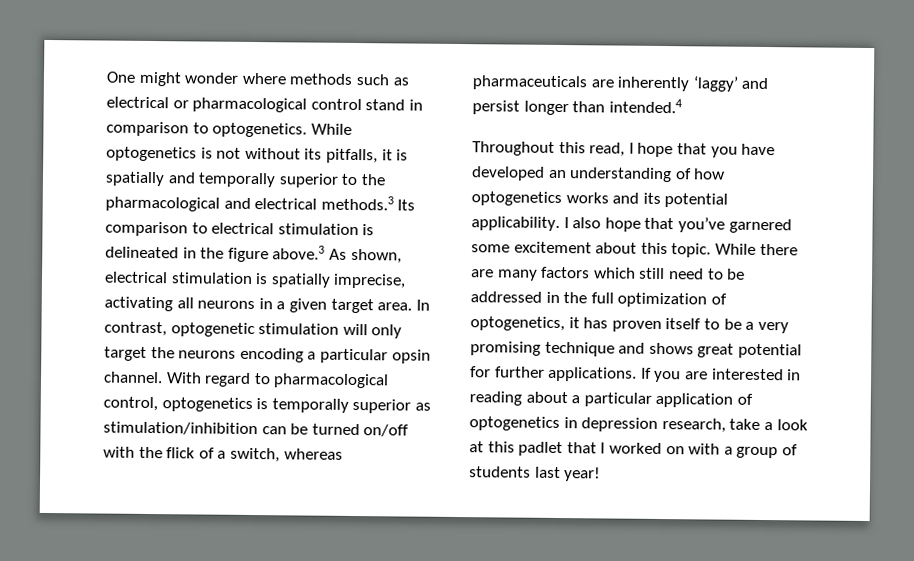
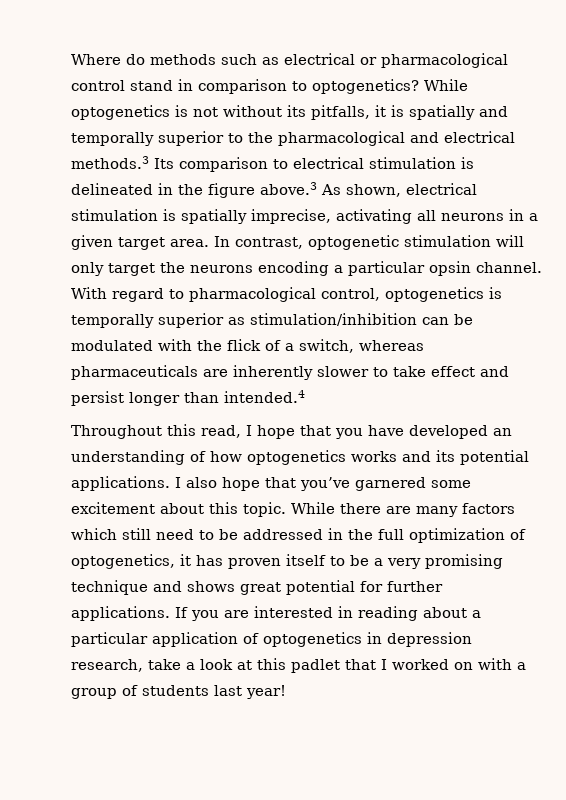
- One might wonder where methods such as electrical or pharmacological control stand in comparison to optogenetics.
+ Where do methods such as electrical or pharmacological control stand in comparison to optogenetics?
- With regard to pharmacological control, optogenetics is temporally superior as stimulation/inhibition can be turned on/off with the flick of a switch, whereas pharmaceuticals are inherently ‘laggy’ and persist longer than intended.4
+ With regard to pharmacological control, optogenetics is temporally superior as stimulation/inhibition can be modulated with the flick of a switch, whereas pharmaceuticals are inherently slower to take effect and persist longer than intended.4
- Throughout this read, I hope that you have developed an understanding of how optogenetics works and its potential applicability.
+ Throughout this read, I hope that you have developed an understanding of how optogenetics works and its potential applications.

